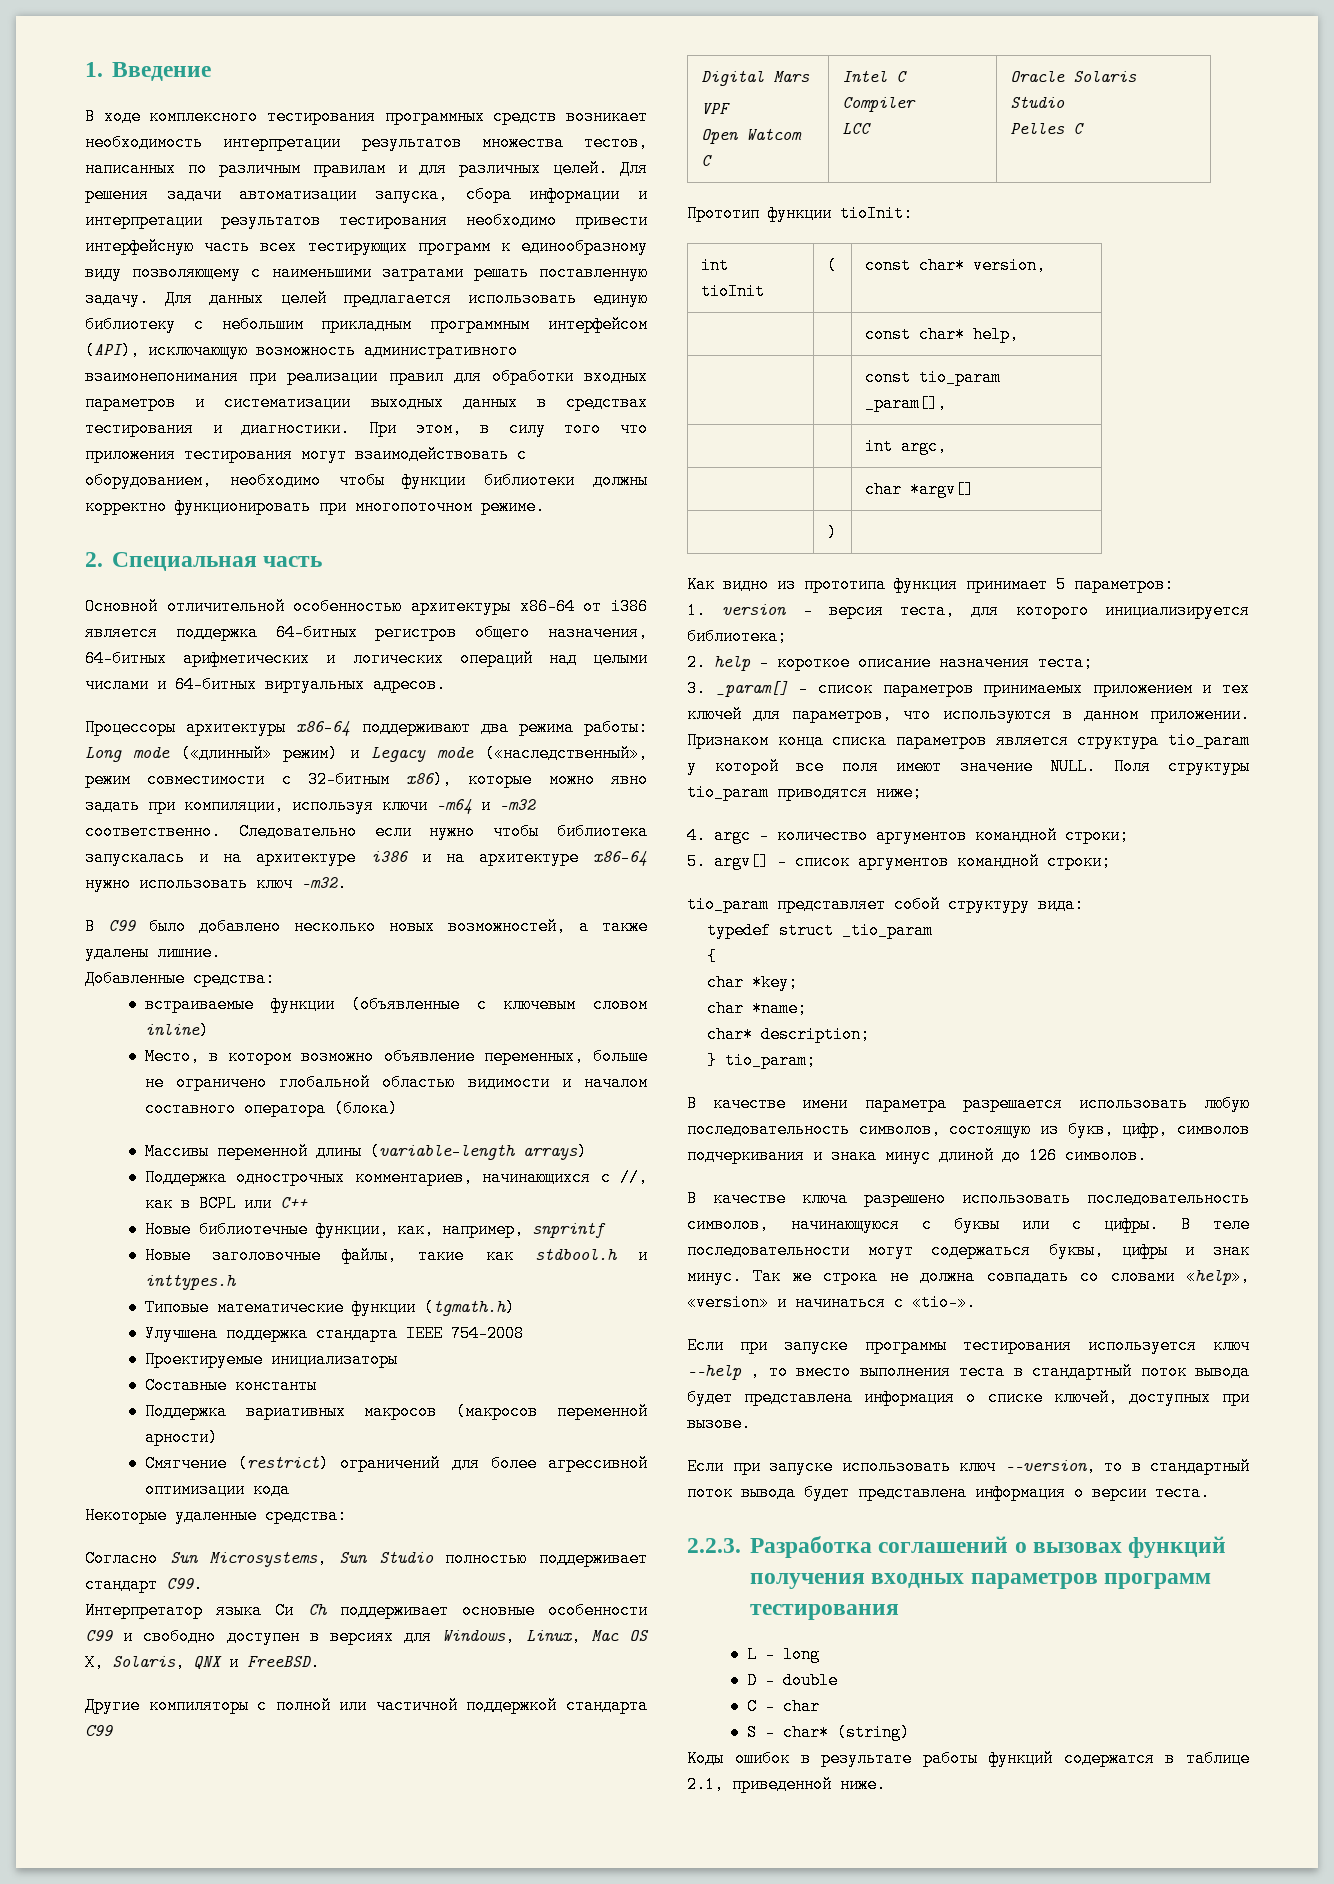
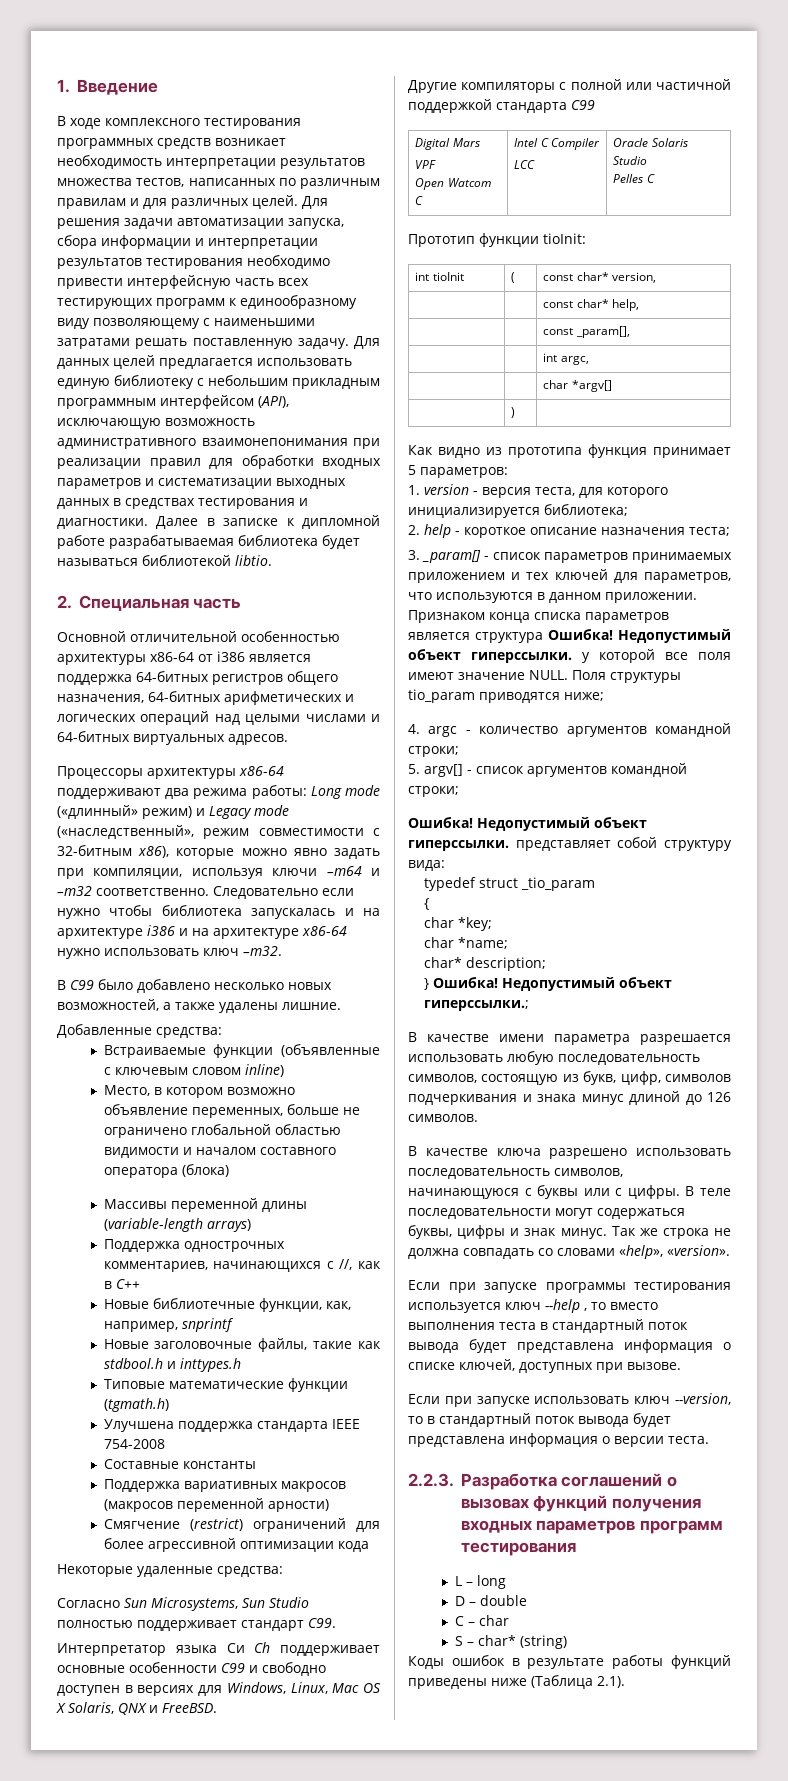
- При этом, в силу того что приложения тестирования могут взаимодействовать с оборудованием, необходимо чтобы функции библиотеки должны корректно функционировать при многопоточном режиме.
+ Далее в записке к дипломной работе разрабатываемая библиотека будет называться библиотекой libtio.
- встраиваемые функции (объявленные с ключевым словом inline)
+ Встраиваемые функции (объявленные с ключевым словом inline)
- Поддержка однострочных комментариев, начинающихся с //, как в BCPL или C++
+ Поддержка однострочных комментариев, начинающихся с //, как в C++
- Проектируемые инициализаторы
- Интерпретатор языка Си Ch поддерживает основные особенности C99 и свободно доступен в версиях для Windows, Linux, Mac OS X, Solaris, QNX и FreeBSD.
+ Интерпретатор языка Си Ch поддерживает основные особенности C99 и свободно доступен в версиях для Windows, Linux, Mac OS X Solaris, QNX и FreeBSD.
- | | const tio_param _param[],
+ | | const _param[],
- Признаком конца списка параметров является структура tio_param у которой все поля имеют значение NULL.
+ Признаком конца списка параметров является структура Ошибка! Недопустимый объект гиперссылки. у которой все поля имеют значение NULL.
- tio_param представляет собой структуру вида:
+ Ошибка! Недопустимый объект гиперссылки. представляет собой структуру вида:
- } tio_param;
+ } Ошибка! Недопустимый объект гиперссылки.;
- Так же строка не должна совпадать со словами «help», «version» и начинаться с «tio-».
+ Так же строка не должна совпадать со словами «help», «version».
- Коды ошибок в результате работы функций содержатся в таблице 2.1, приведенной ниже.
+ Коды ошибок в результате работы функций приведены ниже (Таблица 2.1).

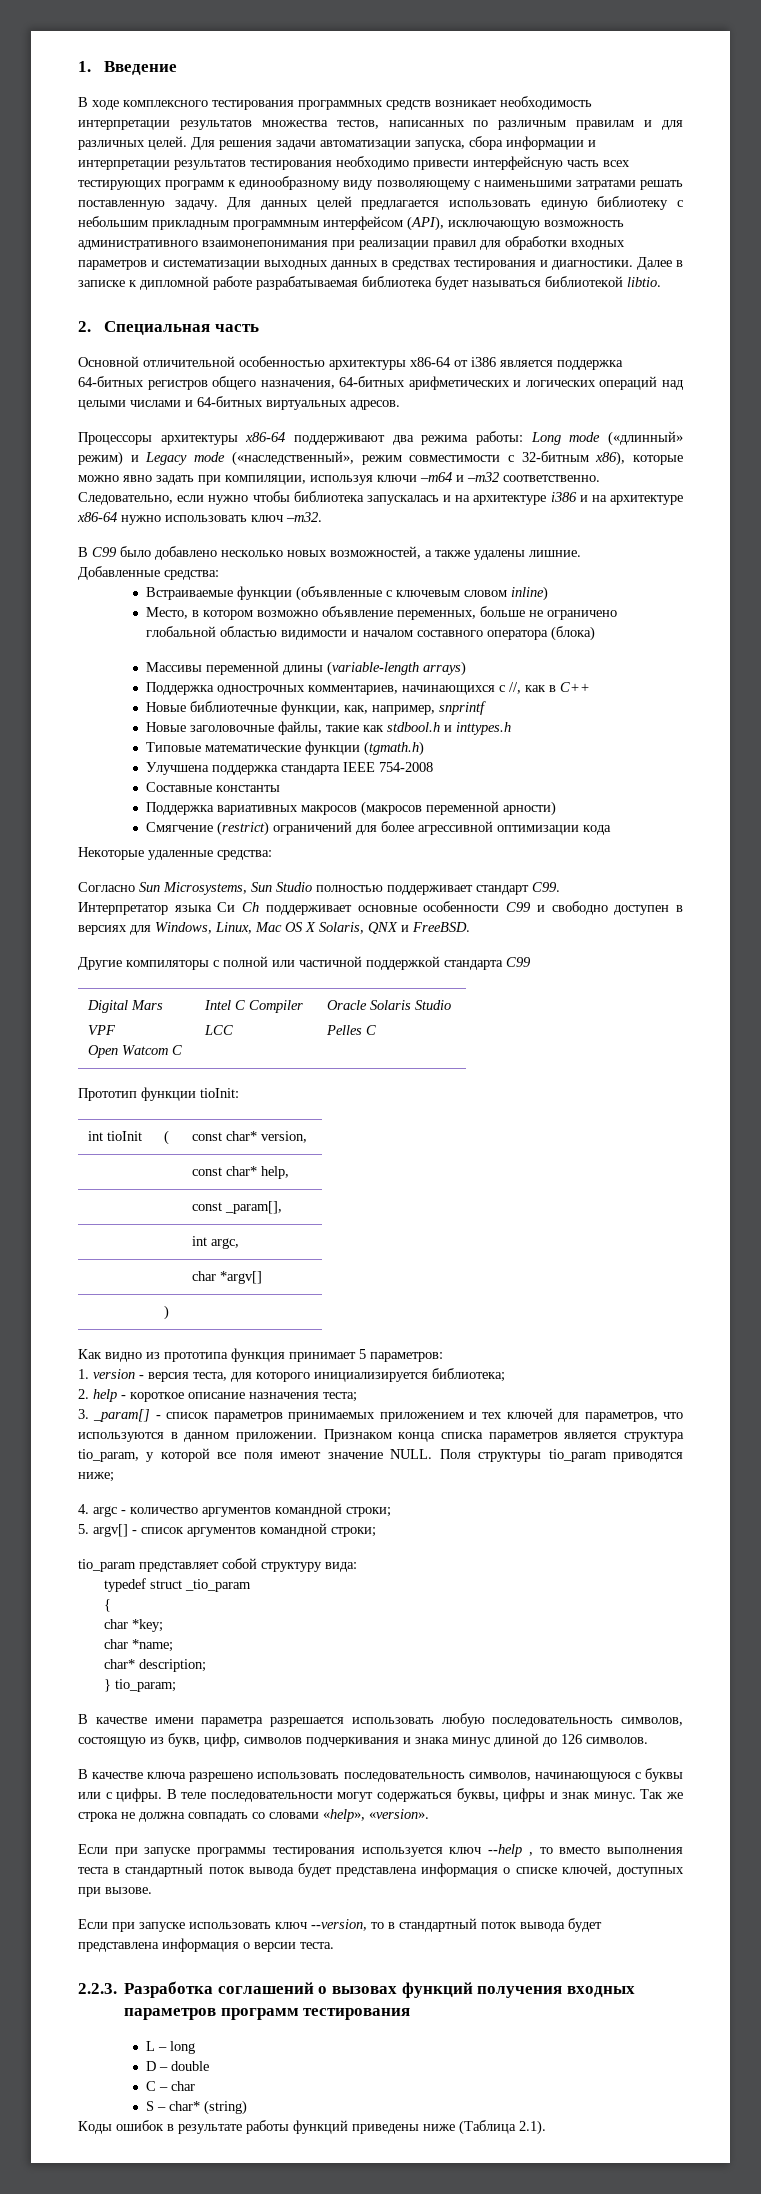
- Следовательно если нужно чтобы библиотека запускалась и на архитектуре i386 и на архитектуре x86-64 нужно использовать ключ –m32.
+ Следовательно, если нужно чтобы библиотека запускалась и на архитектуре i386 и на архитектуре x86-64 нужно использовать ключ –m32.
- Признаком конца списка параметров является структура Ошибка! Недопустимый объект гиперссылки. у которой все поля имеют значение NULL.
+ Признаком конца списка параметров является структура tio_param, у которой все поля имеют значение NULL.
- Ошибка! Недопустимый объект гиперссылки. представляет собой структуру вида:
+ tio_param представляет собой структуру вида:
- } Ошибка! Недопустимый объект гиперссылки.;
+ } tio_param;

